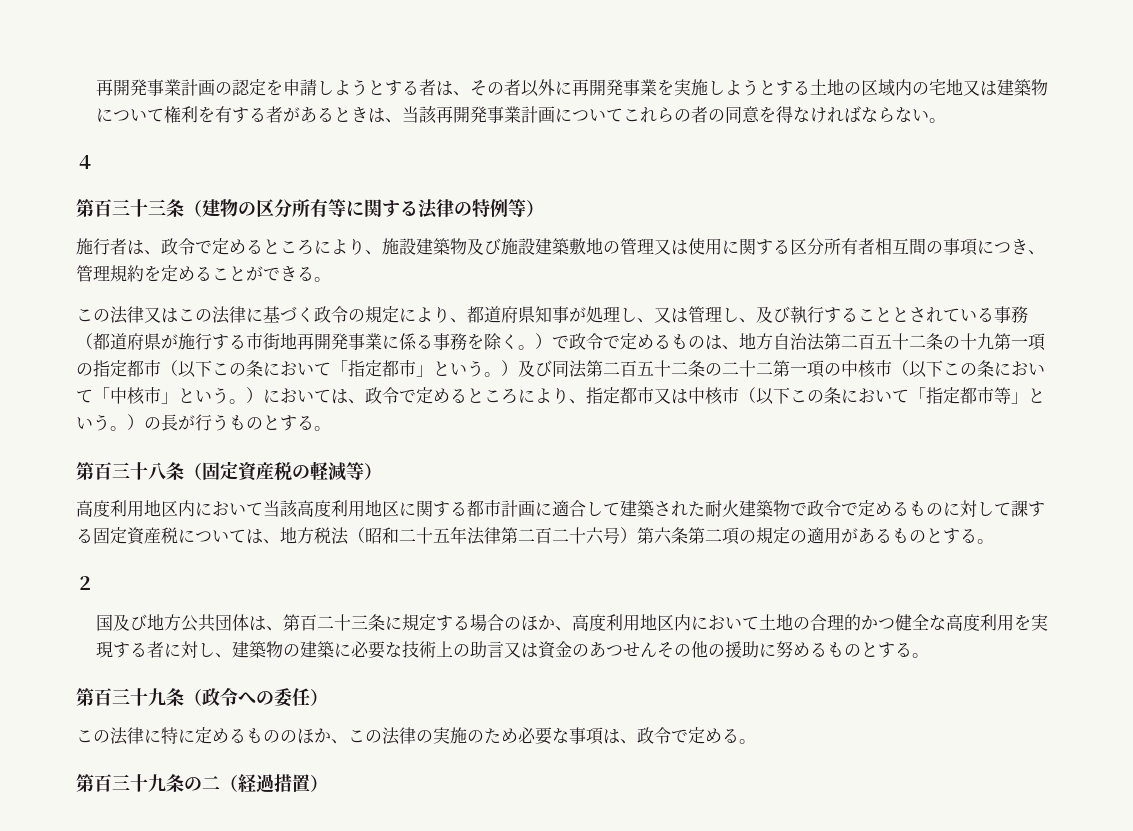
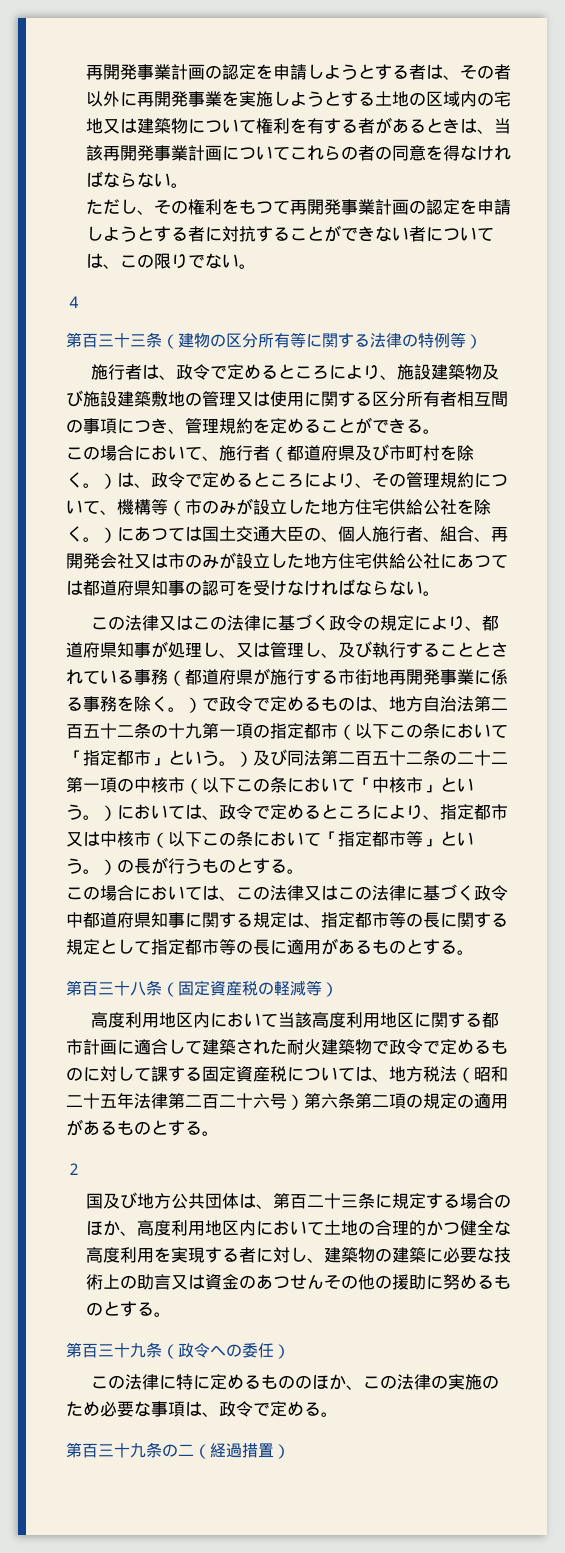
+ ただし、その権利をもつて再開発事業計画の認定を申請しようとする者に対抗することができない者については、この限りでない。
+ この場合において、施行者（都道府県及び市町村を除く。）は、政令で定めるところにより、その管理規約について、機構等（市のみが設立した地方住宅供給公社を除く。）にあつては国土交通大臣の、個人施行者、組合、再開発会社又は市のみが設立した地方住宅供給公社にあつては都道府県知事の認可を受けなければならない。
+ この場合においては、この法律又はこの法律に基づく政令中都道府県知事に関する規定は、指定都市等の長に関する規定として指定都市等の長に適用があるものとする。

